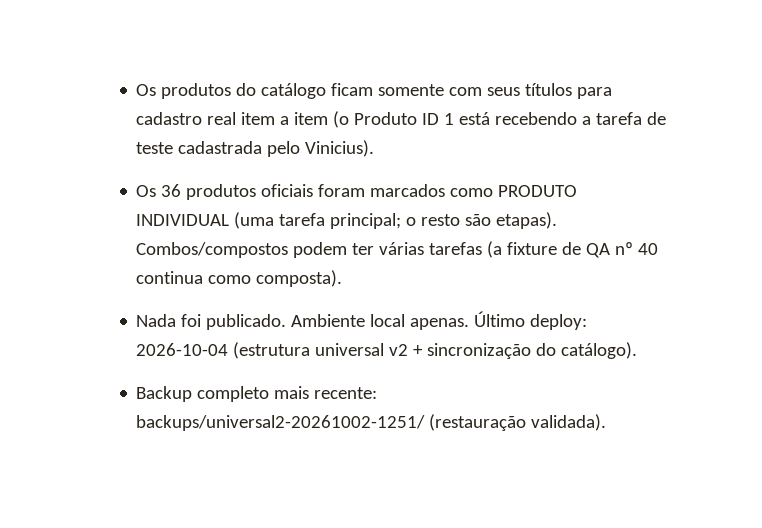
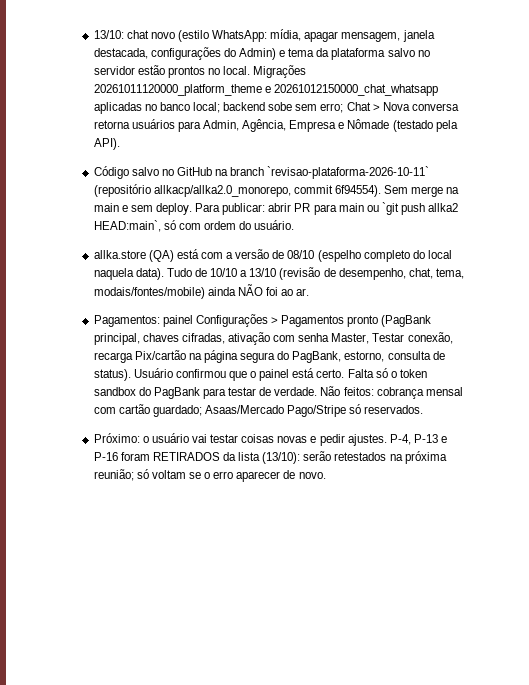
- Os produtos do catálogo ficam somente com seus títulos para cadastro real item a item (o Produto ID 1 está recebendo a tarefa de teste cadastrada pelo Vinicius).
- Os 36 produtos oficiais foram marcados como PRODUTO INDIVIDUAL (uma tarefa principal; o resto são etapas). Combos/compostos podem ter várias tarefas (a fixture de QA nº 40 continua como composta).
- Nada foi publicado. Ambiente local apenas. Último deploy: 2026-10-04 (estrutura universal v2 + sincronização do catálogo).
- Backup completo mais recente: backups/universal2-20261002-1251/ (restauração validada).
+ 13/10: chat novo (estilo WhatsApp: mídia, apagar mensagem, janela destacada, configurações do Admin) e tema da plataforma salvo no servidor estão prontos no local. Migrações 20261011120000_platform_theme e 20261012150000_chat_whatsapp aplicadas no banco local; backend sobe sem erro; Chat > Nova conversa retorna usuários para Admin, Agência, Empresa e Nômade (testado pela API).
+ Código salvo no GitHub na branch `revisao-plataforma-2026-10-11` (repositório allkacp/allka2.0_monorepo, commit 6f94554). Sem merge na main e sem deploy. Para publicar: abrir PR para main ou `git push allka2 HEAD:main`, só com ordem do usuário.
+ allka.store (QA) está com a versão de 08/10 (espelho completo do local naquela data). Tudo de 10/10 a 13/10 (revisão de desempenho, chat, tema, modais/fontes/mobile) ainda NÃO foi ao ar.
+ Pagamentos: painel Configurações > Pagamentos pronto (PagBank principal, chaves cifradas, ativação com senha Master, Testar conexão, recarga Pix/cartão na página segura do PagBank, estorno, consulta de status). Usuário confirmou que o painel está certo. Falta só o token sandbox do PagBank para testar de verdade. Não feitos: cobrança mensal com cartão guardado; Asaas/Mercado Pago/Stripe só reservados.
+ Próximo: o usuário vai testar coisas novas e pedir ajustes. P-4, P-13 e P-16 foram RETIRADOS da lista (13/10): serão retestados na próxima reunião; só voltam se o erro aparecer de novo.

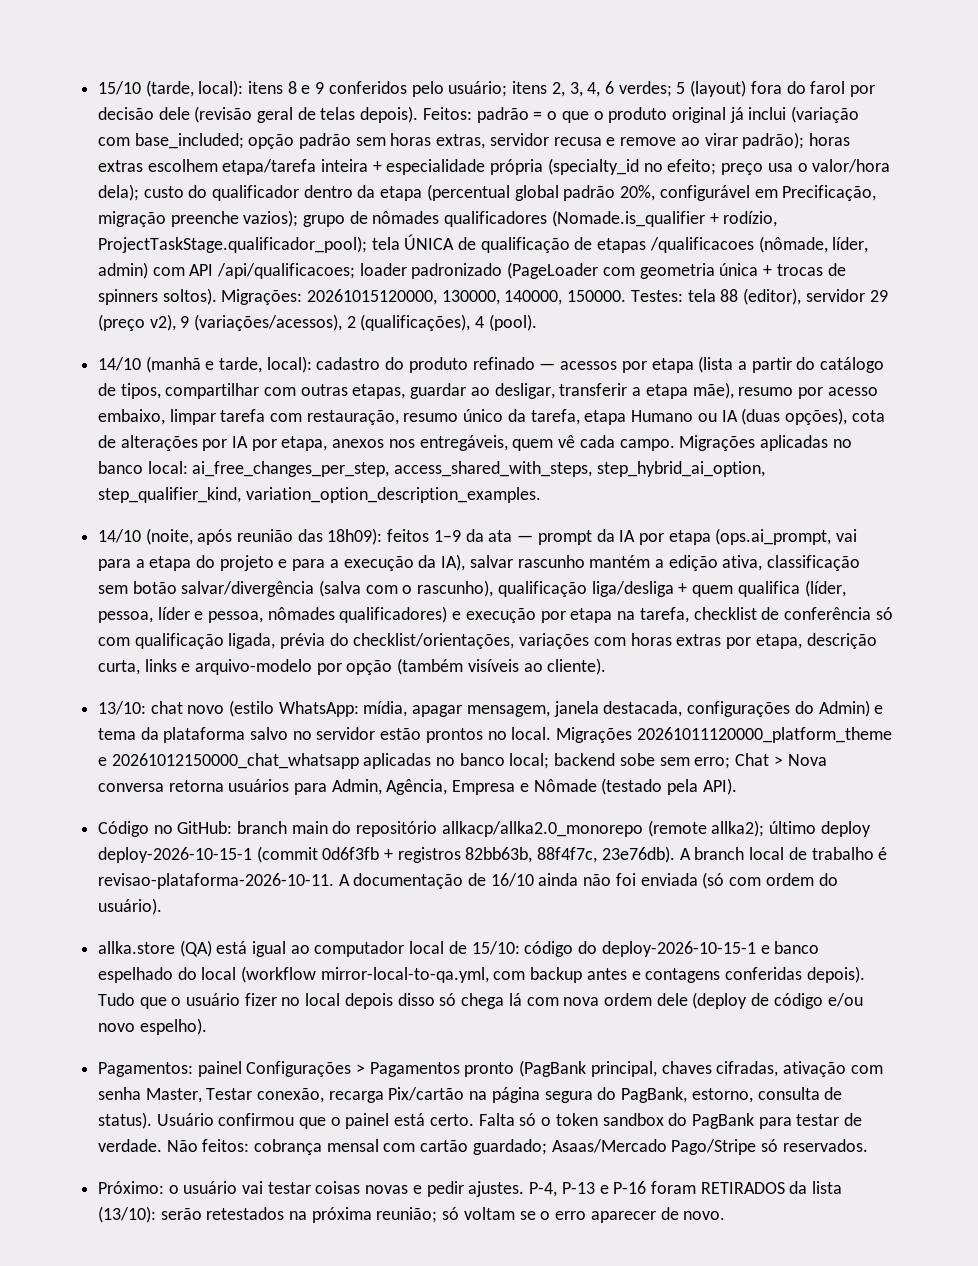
+ 15/10 (tarde, local): itens 8 e 9 conferidos pelo usuário; itens 2, 3, 4, 6 verdes; 5 (layout) fora do farol por decisão dele (revisão geral de telas depois). Feitos: padrão = o que o produto original já inclui (variação com base_included; opção padrão sem horas extras, servidor recusa e remove ao virar padrão); horas extras escolhem etapa/tarefa inteira + especialidade própria (specialty_id no efeito; preço usa o valor/hora dela); custo do qualificador dentro da etapa (percentual global padrão 20%, configurável em Precificação, migração preenche vazios); grupo de nômades qualificadores (Nomade.is_qualifier + rodízio, ProjectTaskStage.qualificador_pool); tela ÚNICA de qualificação de etapas /qualificacoes (nômade, líder, admin) com API /api/qualificacoes; loader padronizado (PageLoader com geometria única + trocas de spinners soltos). Migrações: 20261015120000, 130000, 140000, 150000. Testes: tela 88 (editor), servidor 29 (preço v2), 9 (variações/acessos), 2 (qualificações), 4 (pool).
+ 14/10 (manhã e tarde, local): cadastro do produto refinado — acessos por etapa (lista a partir do catálogo de tipos, compartilhar com outras etapas, guardar ao desligar, transferir a etapa mãe), resumo por acesso embaixo, limpar tarefa com restauração, resumo único da tarefa, etapa Humano ou IA (duas opções), cota de alterações por IA por etapa, anexos nos entregáveis, quem vê cada campo. Migrações aplicadas no banco local: ai_free_changes_per_step, access_shared_with_steps, step_hybrid_ai_option, step_qualifier_kind, variation_option_description_examples.
+ 14/10 (noite, após reunião das 18h09): feitos 1–9 da ata — prompt da IA por etapa (ops.ai_prompt, vai para a etapa do projeto e para a execução da IA), salvar rascunho mantém a edição ativa, classificação sem botão salvar/divergência (salva com o rascunho), qualificação liga/desliga + quem qualifica (líder, pessoa, líder e pessoa, nômades qualificadores) e execução por etapa na tarefa, checklist de conferência só com qualificação ligada, prévia do checklist/orientações, variações com horas extras por etapa, descrição curta, links e arquivo-modelo por opção (também visíveis ao cliente).
- Código salvo no GitHub na branch `revisao-plataforma-2026-10-11` (repositório allkacp/allka2.0_monorepo, commit 6f94554). Sem merge na main e sem deploy. Para publicar: abrir PR para main ou `git push allka2 HEAD:main`, só com ordem do usuário.
+ Código no GitHub: branch main do repositório allkacp/allka2.0_monorepo (remote allka2); último deploy deploy-2026-10-15-1 (commit 0d6f3fb + registros 82bb63b, 88f4f7c, 23e76db). A branch local de trabalho é revisao-plataforma-2026-10-11. A documentação de 16/10 ainda não foi enviada (só com ordem do usuário).
- allka.store (QA) está com a versão de 08/10 (espelho completo do local naquela data). Tudo de 10/10 a 13/10 (revisão de desempenho, chat, tema, modais/fontes/mobile) ainda NÃO foi ao ar.
+ allka.store (QA) está igual ao computador local de 15/10: código do deploy-2026-10-15-1 e banco espelhado do local (workflow mirror-local-to-qa.yml, com backup antes e contagens conferidas depois). Tudo que o usuário fizer no local depois disso só chega lá com nova ordem dele (deploy de código e/ou novo espelho).

